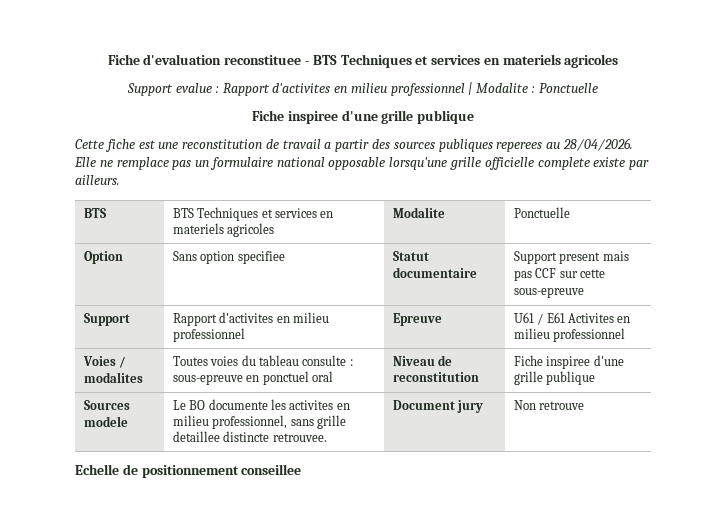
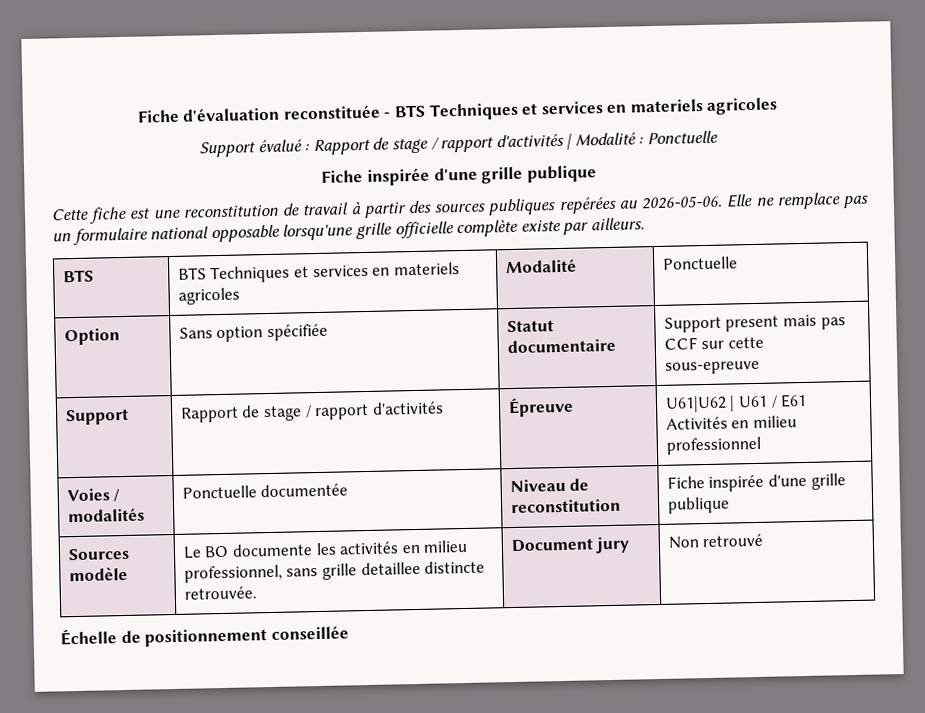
- Fiche d'evaluation reconstituee - BTS Techniques et services en materiels agricoles
+ Fiche d'évaluation reconstituée - BTS Techniques et services en materiels agricoles
- Support evalue : Rapport d'activites en milieu professionnel | Modalite : Ponctuelle
- Fiche inspiree d'une grille publique
+ Support évalué : Rapport de stage / rapport d'activités | Modalité : Ponctuelle
+ Fiche inspirée d'une grille publique
- Cette fiche est une reconstitution de travail a partir des sources publiques reperees au 28/04/2026.
+ Cette fiche est une reconstitution de travail à partir des sources publiques repérées au 2026-05-06.
- Elle ne remplace pas un formulaire national opposable lorsqu'une grille officielle complete existe par ailleurs.
+ Elle ne remplace pas un formulaire national opposable lorsqu'une grille officielle complète existe par ailleurs.
- BTS | BTS Techniques et services en materiels agricoles | Modalite | Ponctuelle
+ BTS | BTS Techniques et services en materiels agricoles | Modalité | Ponctuelle
- Option | Sans option specifiee | Statut documentaire | Support present mais pas CCF sur cette sous-epreuve
+ Option | Sans option spécifiée | Statut documentaire | Support present mais pas CCF sur cette sous-epreuve
- Support | Rapport d'activites en milieu professionnel | Epreuve | U61 / E61 Activites en milieu professionnel
+ Support | Rapport de stage / rapport d'activités | Épreuve | U61|U62 | U61 / E61 Activités en milieu professionnel
- Voies / modalites | Toutes voies du tableau consulte : sous-epreuve en ponctuel oral | Niveau de reconstitution | Fiche inspiree d'une grille publique
+ Voies / modalités | Ponctuelle documentée | Niveau de reconstitution | Fiche inspirée d'une grille publique
- Sources modele | Le BO documente les activites en milieu professionnel, sans grille detaillee distincte retrouvee. | Document jury | Non retrouve
- Echelle de positionnement conseillee
+ Sources modèle | Le BO documente les activités en milieu professionnel, sans grille detaillee distincte retrouvée. | Document jury | Non retrouvé
+ Échelle de positionnement conseillée

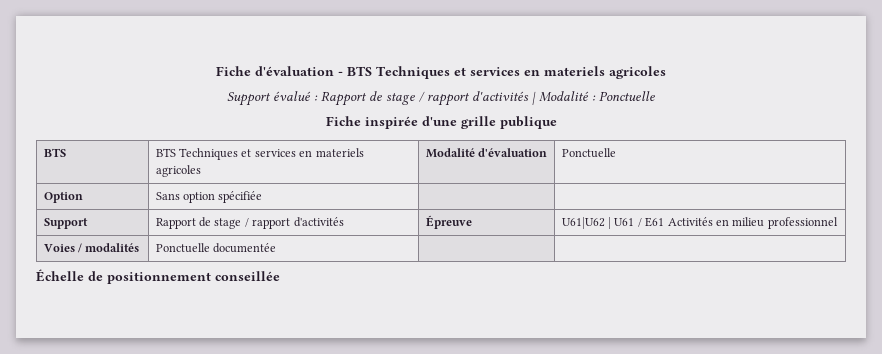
- Fiche d'évaluation reconstituée - BTS Techniques et services en materiels agricoles
+ Fiche d'évaluation - BTS Techniques et services en materiels agricoles
- Cette fiche est une reconstitution de travail à partir des sources publiques repérées au 2026-05-06. Elle ne remplace pas un formulaire national opposable lorsqu'une grille officielle complète existe par ailleurs.
- BTS | BTS Techniques et services en materiels agricoles | Modalité | Ponctuelle
+ BTS | BTS Techniques et services en materiels agricoles | Modalité d'évaluation | Ponctuelle
- Option | Sans option spécifiée | Statut documentaire | Support present mais pas CCF sur cette sous-epreuve
+ Option | Sans option spécifiée | |
- Voies / modalités | Ponctuelle documentée | Niveau de reconstitution | Fiche inspirée d'une grille publique
- Sources modèle | Le BO documente les activités en milieu professionnel, sans grille detaillee distincte retrouvée. | Document jury | Non retrouvé
+ Voies / modalités | Ponctuelle documentée | |

